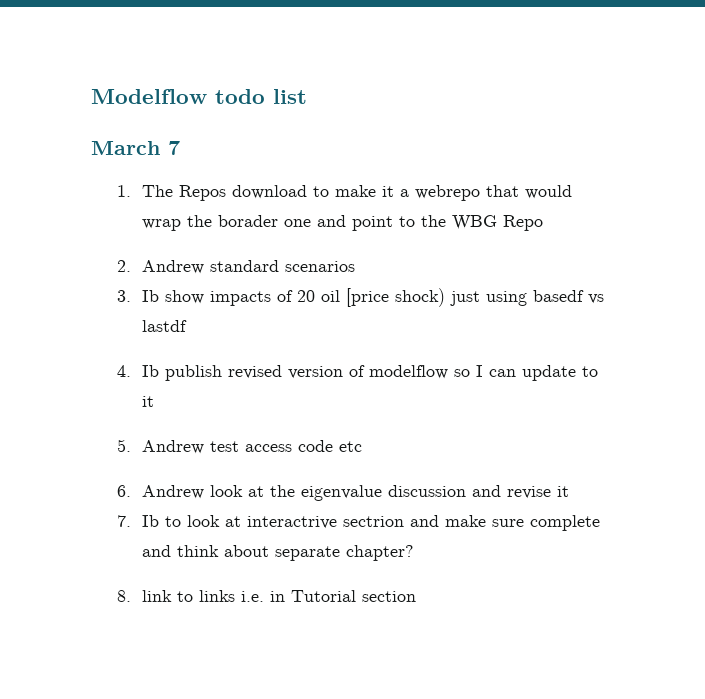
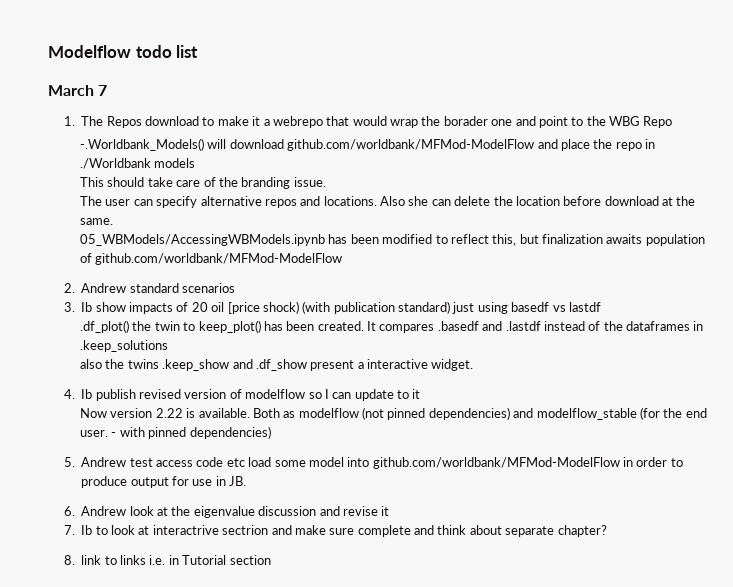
+ -.Worldbank_Models() will download github.com/worldbank/MFMod-ModelFlow and place the repo in ./Worldbank models
+ This should take care of the branding issue.
+ The user can specify alternative repos and locations. Also she can delete the location before download at the same.
+ 05_WBModels/AccessingWBModels.ipynb has been modified to reflect this, but finalization awaits population of github.com/worldbank/MFMod-ModelFlow
- 3. Ib show impacts of 20 oil [price shock) just using basedf vs lastdf
+ 3. Ib show impacts of 20 oil [price shock) (with publication standard) just using basedf vs lastdf
+ .df_plot() the twin to keep_plot() has been created. It compares .basedf and .lastdf instead of the dataframes in .keep_solutions
+ also the twins .keep_show and .df_show present a interactive widget.
+ Now version 2.22 is available. Both as modelflow (not pinned dependencies) and modelflow_stable (for the end user. - with pinned dependencies)
- 5. Andrew test access code etc
+ 5. Andrew test access code etc load some model into github.com/worldbank/MFMod-ModelFlow in order to produce output for use in JB.

